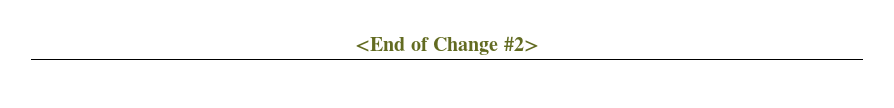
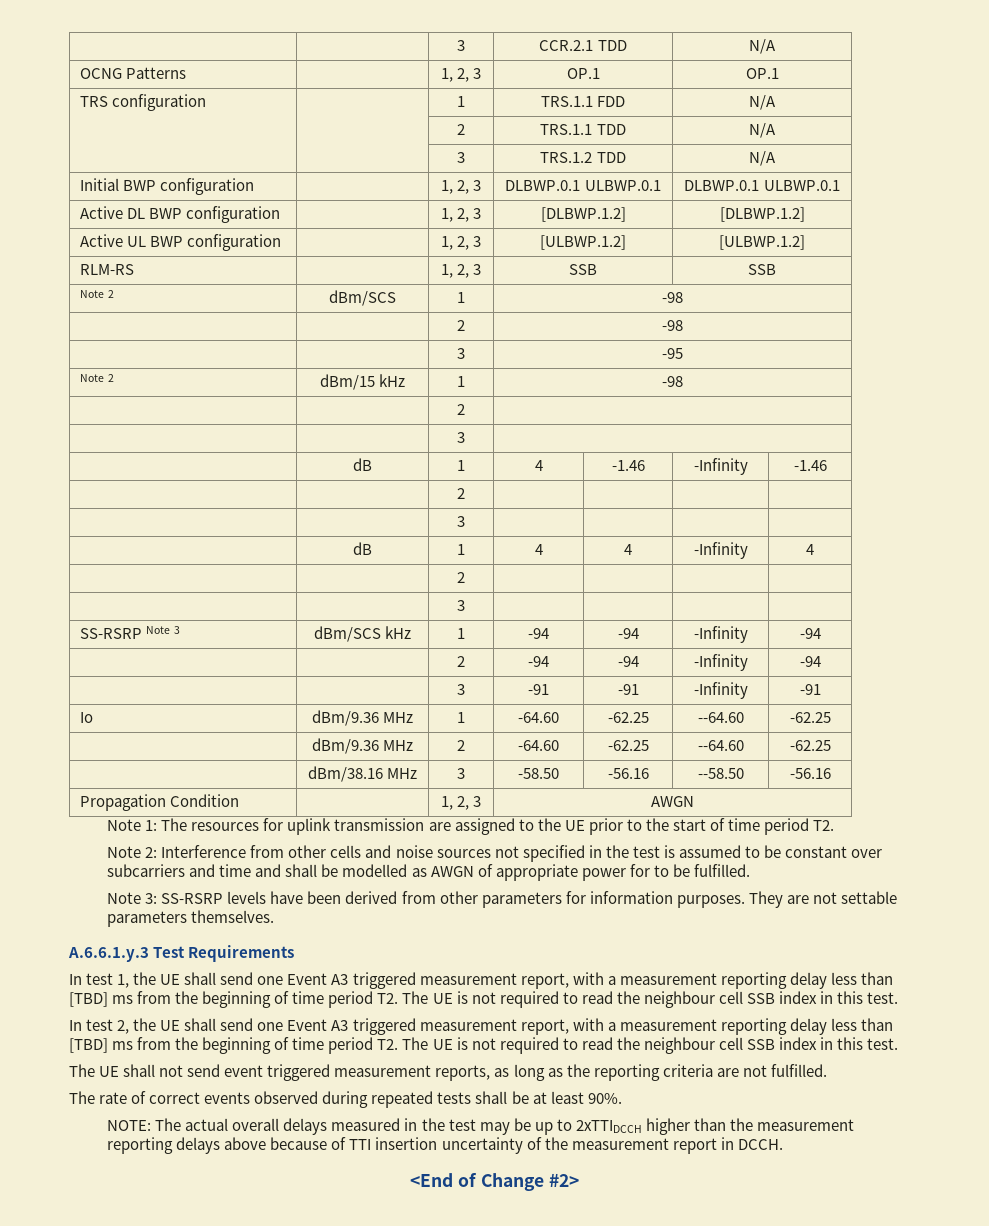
+ | | 3 | CCR.2.1 TDD | N/A
+ OCNG Patterns | | 1, 2, 3 | OP.1 | OP.1
+ TRS configuration | | 1 | TRS.1.1 FDD | N/A
+ | | 2 | TRS.1.1 TDD | N/A
+ | | 3 | TRS.1.2 TDD | N/A
+ Initial BWP configuration | | 1, 2, 3 | DLBWP.0.1 ULBWP.0.1 | DLBWP.0.1 ULBWP.0.1
+ Active DL BWP configuration | | 1, 2, 3 | [DLBWP.1.2] | [DLBWP.1.2]
+ Active UL BWP configuration | | 1, 2, 3 | [ULBWP.1.2] | [ULBWP.1.2]
+ RLM-RS | | 1, 2, 3 | SSB | SSB
+ Note 2 | dBm/SCS | 1 | -98
+ | | 2 | -98
+ | | 3 | -95
+ Note 2 | dBm/15 kHz | 1 | -98
+ | | 2 |
+ | | 3 |
+ | dB | 1 | 4 | -1.46 | -Infinity | -1.46
+ | | 2 | | | |
+ | | 3 | | | |
+ | dB | 1 | 4 | 4 | -Infinity | 4
+ | | 2 | | | |
+ | | 3 | | | |
+ SS-RSRP Note 3 | dBm/SCS kHz | 1 | -94 | -94 | -Infinity | -94
+ | | 2 | -94 | -94 | -Infinity | -94
+ | | 3 | -91 | -91 | -Infinity | -91
+ Io | dBm/9.36 MHz | 1 | -64.60 | -62.25 | --64.60 | -62.25
+ | dBm/9.36 MHz | 2 | -64.60 | -62.25 | --64.60 | -62.25
+ | dBm/38.16 MHz | 3 | -58.50 | -56.16 | --58.50 | -56.16
+ Propagation Condition | | 1, 2, 3 | AWGN
+ Note 1: The resources for uplink transmission are assigned to the UE prior to the start of time period T2.
+ Note 2: Interference from other cells and noise sources not specified in the test is assumed to be constant over subcarriers and time and shall be modelled as AWGN of appropriate power for to be fulfilled.
+ Note 3: SS-RSRP levels have been derived from other parameters for information purposes. They are not settable parameters themselves.
+ A.6.6.1.y.3 Test Requirements
+ In test 1, the UE shall send one Event A3 triggered measurement report, with a measurement reporting delay less than [TBD] ms from the beginning of time period T2. The UE is not required to read the neighbour cell SSB index in this test.
+ In test 2, the UE shall send one Event A3 triggered measurement report, with a measurement reporting delay less than [TBD] ms from the beginning of time period T2. The UE is not required to read the neighbour cell SSB index in this test.
+ The UE shall not send event triggered measurement reports, as long as the reporting criteria are not fulfilled.
+ The rate of correct events observed during repeated tests shall be at least 90%.
+ NOTE: The actual overall delays measured in the test may be up to 2xTTIDCCH higher than the measurement reporting delays above because of TTI insertion uncertainty of the measurement report in DCCH.

